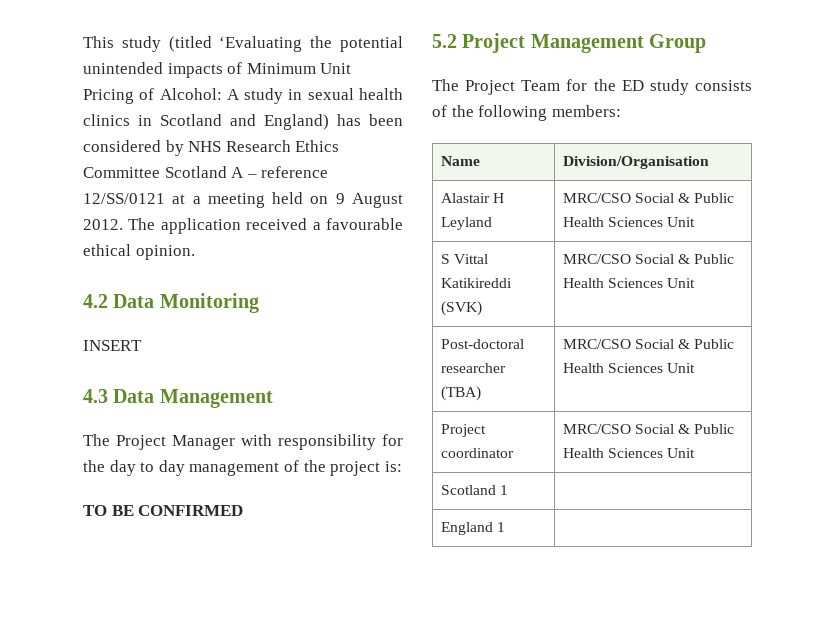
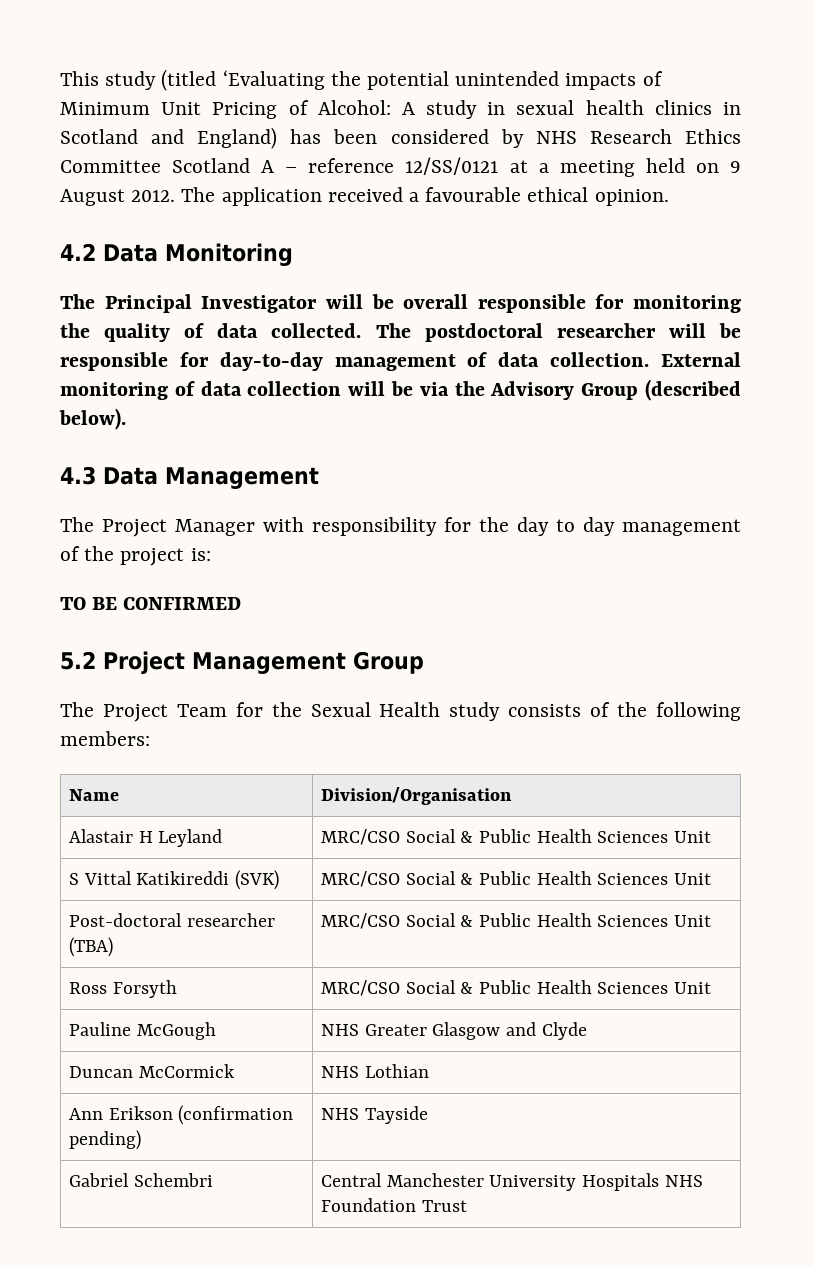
- INSERT
+ The Principal Investigator will be overall responsible for monitoring the quality of data collected. The postdoctoral researcher will be responsible for day-to-day management of data collection. External monitoring of data collection will be via the Advisory Group (described below).
- The Project Team for the ED study consists of the following members:
+ The Project Team for the Sexual Health study consists of the following members:
- Project coordinator | MRC/CSO Social & Public Health Sciences Unit
- Scotland 1 |
- England 1 |
+ Ross Forsyth | MRC/CSO Social & Public Health Sciences Unit
+ Pauline McGough | NHS Greater Glasgow and Clyde
+ Duncan McCormick | NHS Lothian
+ Ann Erikson (confirmation pending) | NHS Tayside
+ Gabriel Schembri | Central Manchester University Hospitals NHS Foundation Trust

